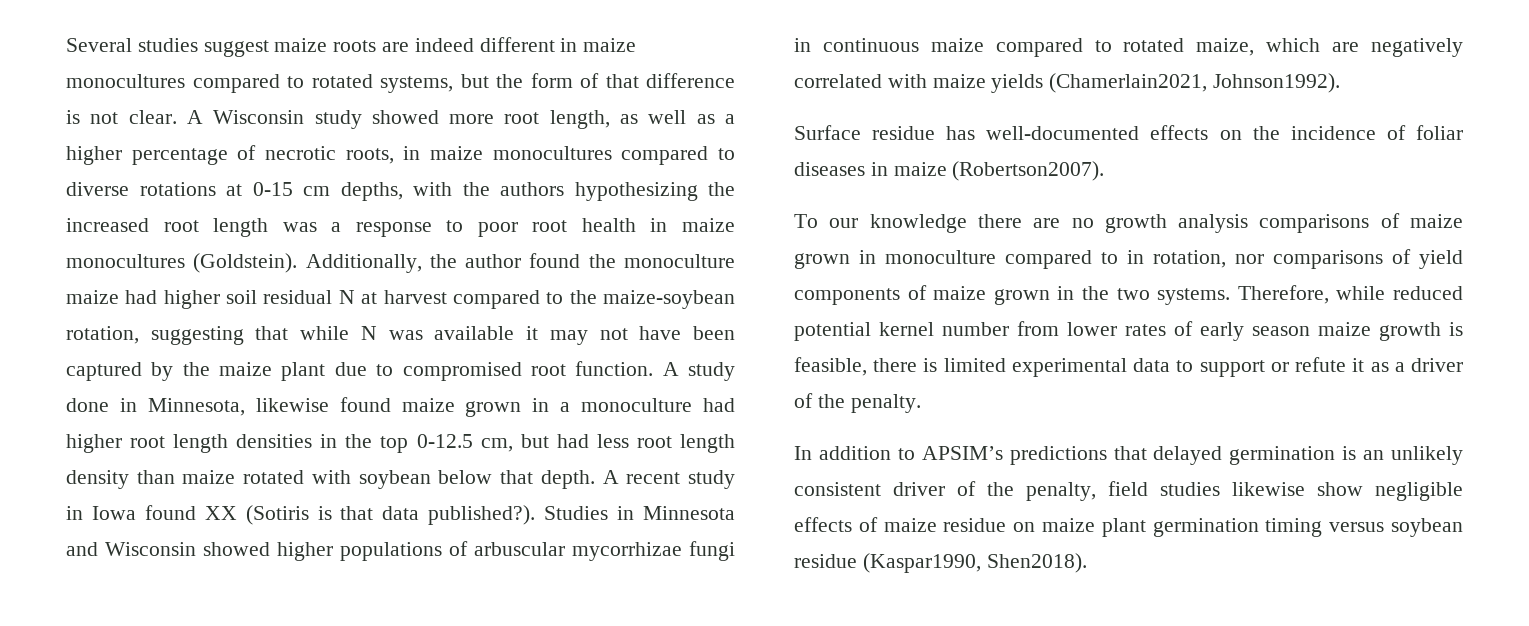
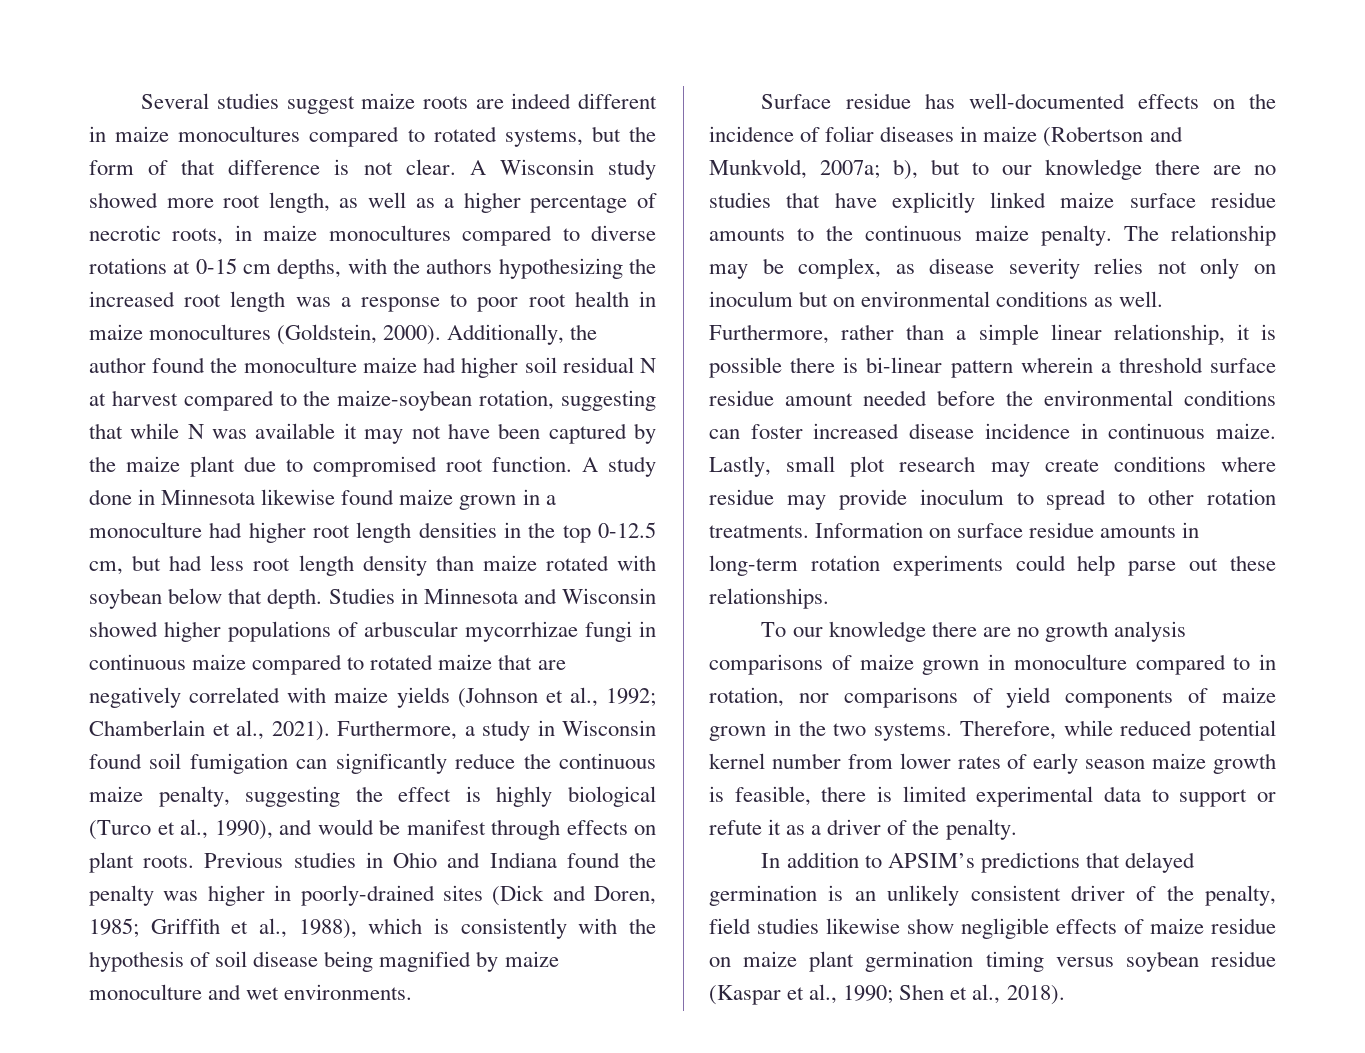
- A Wisconsin study showed more root length, as well as a higher percentage of necrotic roots, in maize monocultures compared to diverse rotations at 0-15 cm depths, with the authors hypothesizing the increased root length was a response to poor root health in maize monocultures (Goldstein).
+ A Wisconsin study showed more root length, as well as a higher percentage of necrotic roots, in maize monocultures compared to diverse rotations at 0-15 cm depths, with the authors hypothesizing the increased root length was a response to poor root health in maize monocultures (Goldstein, 2000).
- A study done in Minnesota, likewise found maize grown in a monoculture had higher root length densities in the top 0-12.5 cm, but had less root length density than maize rotated with soybean below that depth.
+ A study done in Minnesota likewise found maize grown in a monoculture had higher root length densities in the top 0-12.5 cm, but had less root length density than maize rotated with soybean below that depth.
- A recent study in Iowa found XX (Sotiris is that data published?).
- Studies in Minnesota and Wisconsin showed higher populations of arbuscular mycorrhizae fungi in continuous maize compared to rotated maize, which are negatively correlated with maize yields (Chamerlain2021, Johnson1992).
+ Studies in Minnesota and Wisconsin showed higher populations of arbuscular mycorrhizae fungi in continuous maize compared to rotated maize that are negatively correlated with maize yields (Johnson et al., 1992; Chamberlain et al., 2021). Furthermore, a study in Wisconsin found soil fumigation can significantly reduce the continuous maize penalty, suggesting the effect is highly biological (Turco et al., 1990), and would be manifest through effects on plant roots. Previous studies in Ohio and Indiana found the penalty was higher in poorly-drained sites (Dick and Doren, 1985; Griffith et al., 1988), which is consistently with the hypothesis of soil disease being magnified by maize monoculture and wet environments.
- Surface residue has well-documented effects on the incidence of foliar diseases in maize (Robertson2007).
+ Surface residue has well-documented effects on the incidence of foliar diseases in maize (Robertson and Munkvold, 2007a; b), but to our knowledge there are no studies that have explicitly linked maize surface residue amounts to the continuous maize penalty. The relationship may be complex, as disease severity relies not only on inoculum but on environmental conditions as well. Furthermore, rather than a simple linear relationship, it is possible there is bi-linear pattern wherein a threshold surface residue amount needed before the environmental conditions can foster increased disease incidence in continuous maize. Lastly, small plot research may create conditions where residue may provide inoculum to spread to other rotation treatments. Information on surface residue amounts in long-term rotation experiments could help parse out these relationships.
- In addition to APSIM’s predictions that delayed germination is an unlikely consistent driver of the penalty, field studies likewise show negligible effects of maize residue on maize plant germination timing versus soybean residue (Kaspar1990, Shen2018).
+ In addition to APSIM’s predictions that delayed germination is an unlikely consistent driver of the penalty, field studies likewise show negligible effects of maize residue on maize plant germination timing versus soybean residue (Kaspar et al., 1990; Shen et al., 2018).

